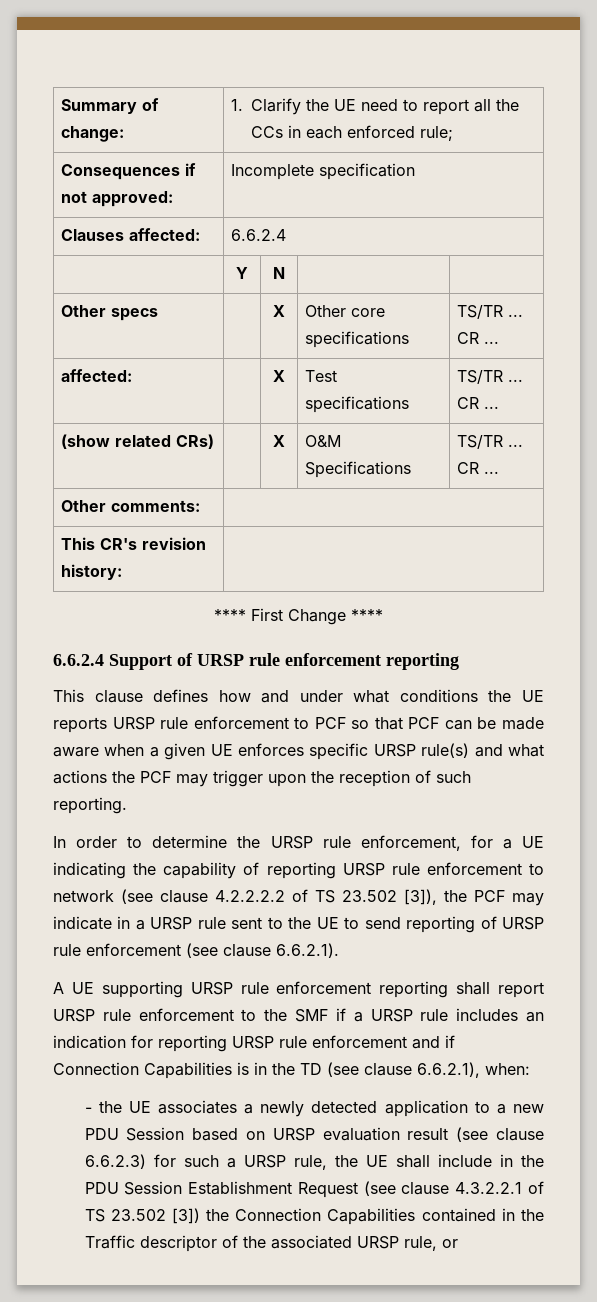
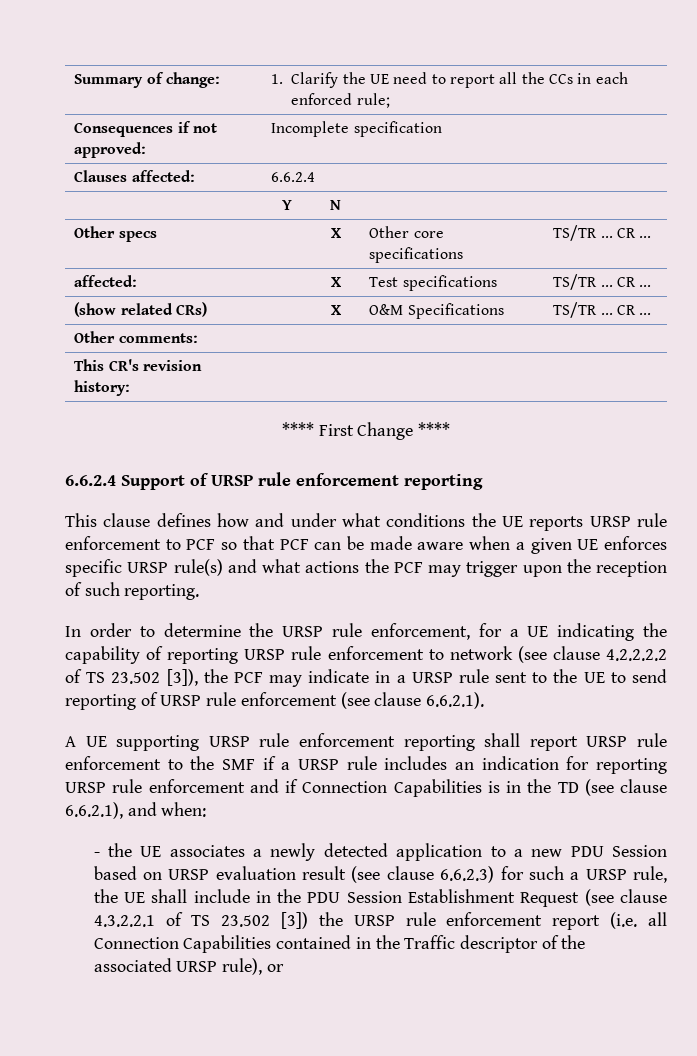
- A UE supporting URSP rule enforcement reporting shall report URSP rule enforcement to the SMF if a URSP rule includes an indication for reporting URSP rule enforcement and if Connection Capabilities is in the TD (see clause 6.6.2.1), when:
+ A UE supporting URSP rule enforcement reporting shall report URSP rule enforcement to the SMF if a URSP rule includes an indication for reporting URSP rule enforcement and if Connection Capabilities is in the TD (see clause 6.6.2.1), and when:
- - the UE associates a newly detected application to a new PDU Session based on URSP evaluation result (see clause 6.6.2.3) for such a URSP rule, the UE shall include in the PDU Session Establishment Request (see clause 4.3.2.2.1 of TS 23.502 [3]) the Connection Capabilities contained in the Traffic descriptor of the associated URSP rule, or
+ - the UE associates a newly detected application to a new PDU Session based on URSP evaluation result (see clause 6.6.2.3) for such a URSP rule, the UE shall include in the PDU Session Establishment Request (see clause 4.3.2.2.1 of TS 23.502 [3]) the URSP rule enforcement report (i.e. all Connection Capabilities contained in the Traffic descriptor of the associated URSP rule), or

